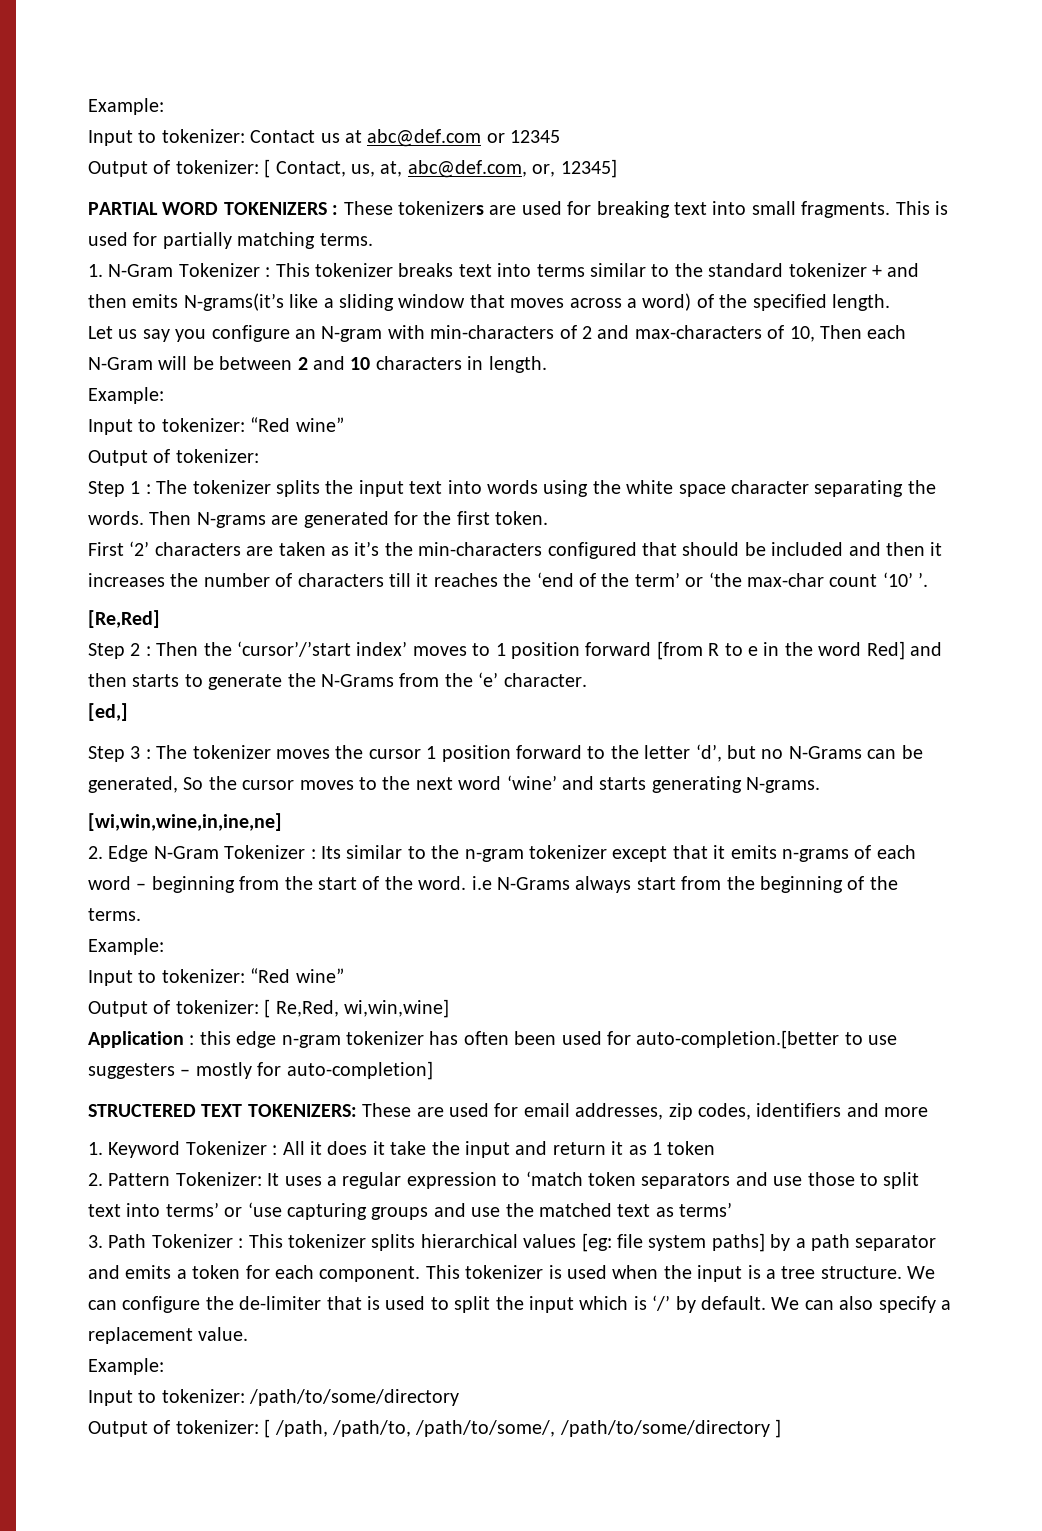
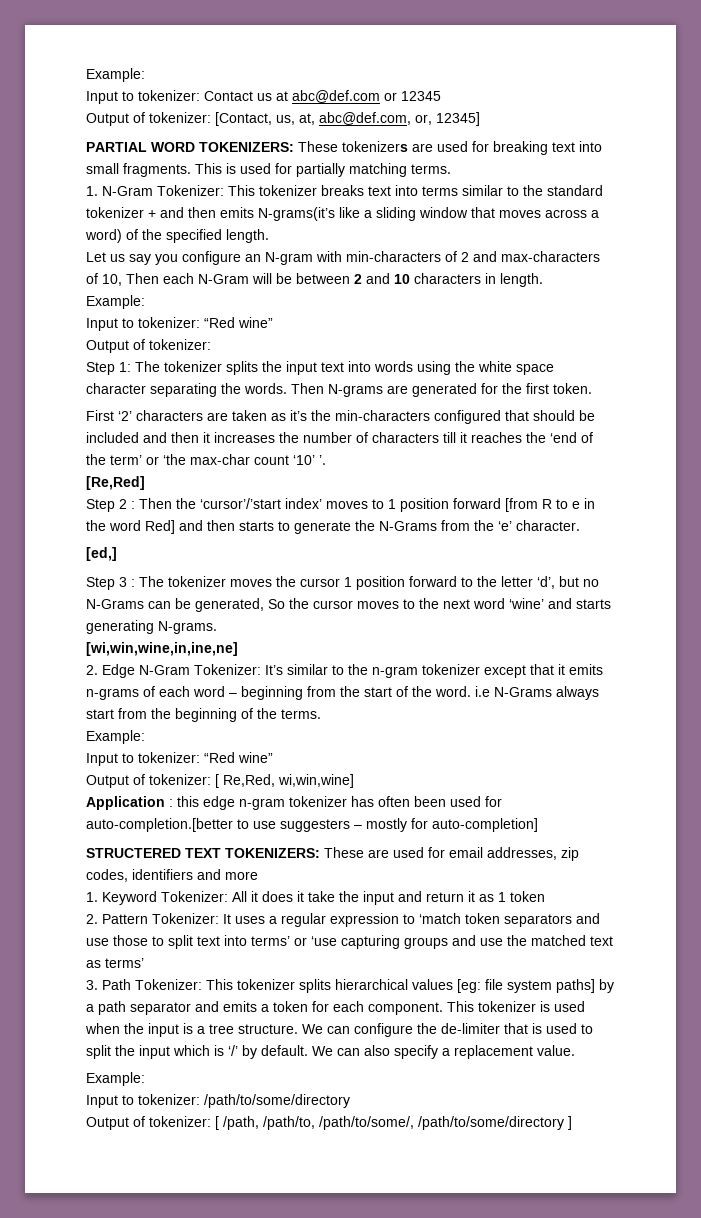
- Output of tokenizer: [ Contact, us, at, abc@def.com, or, 12345]
+ Output of tokenizer: [Contact, us, at, abc@def.com, or, 12345]
- PARTIAL WORD TOKENIZERS : These tokenizers are used for breaking text into small fragments.
+ PARTIAL WORD TOKENIZERS: These tokenizers are used for breaking text into small fragments.
- 1. N-Gram Tokenizer : This tokenizer breaks text into terms similar to the standard tokenizer + and then emits N-grams(it’s like a sliding window that moves across a word) of the specified length.
+ 1. N-Gram Tokenizer: This tokenizer breaks text into terms similar to the standard tokenizer + and then emits N-grams(it’s like a sliding window that moves across a word) of the specified length.
- Step 1 : The tokenizer splits the input text into words using the white space character separating the words.
+ Step 1: The tokenizer splits the input text into words using the white space character separating the words.
- 2. Edge N-Gram Tokenizer : Its similar to the n-gram tokenizer except that it emits n-grams of each word – beginning from the start of the word. i.e N-Grams always start from the beginning of the terms.
+ 2. Edge N-Gram Tokenizer: It’s similar to the n-gram tokenizer except that it emits n-grams of each word – beginning from the start of the word. i.e N-Grams always start from the beginning of the terms.
- 1. Keyword Tokenizer : All it does it take the input and return it as 1 token
+ 1. Keyword Tokenizer: All it does it take the input and return it as 1 token
- 3. Path Tokenizer : This tokenizer splits hierarchical values [eg: file system paths] by a path separator and emits a token for each component.
+ 3. Path Tokenizer: This tokenizer splits hierarchical values [eg: file system paths] by a path separator and emits a token for each component.

